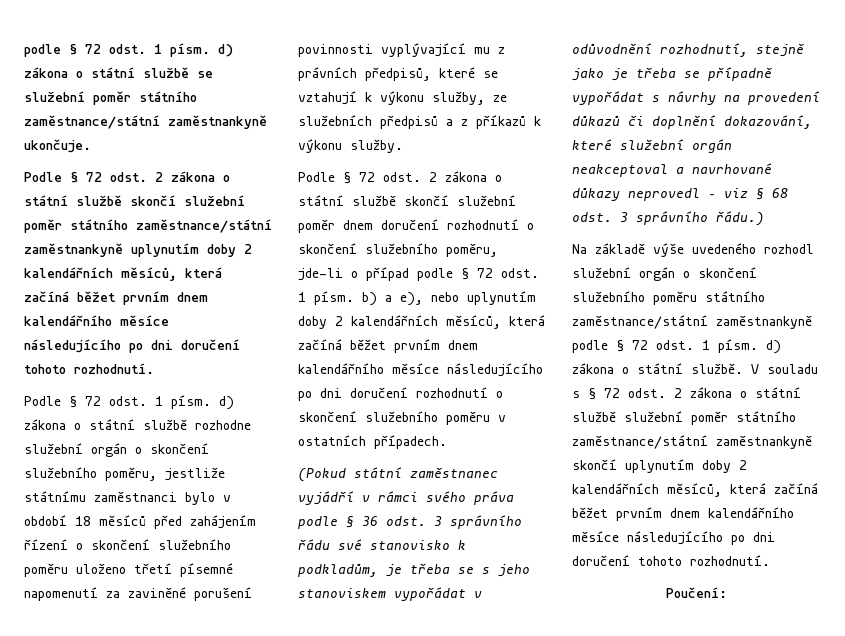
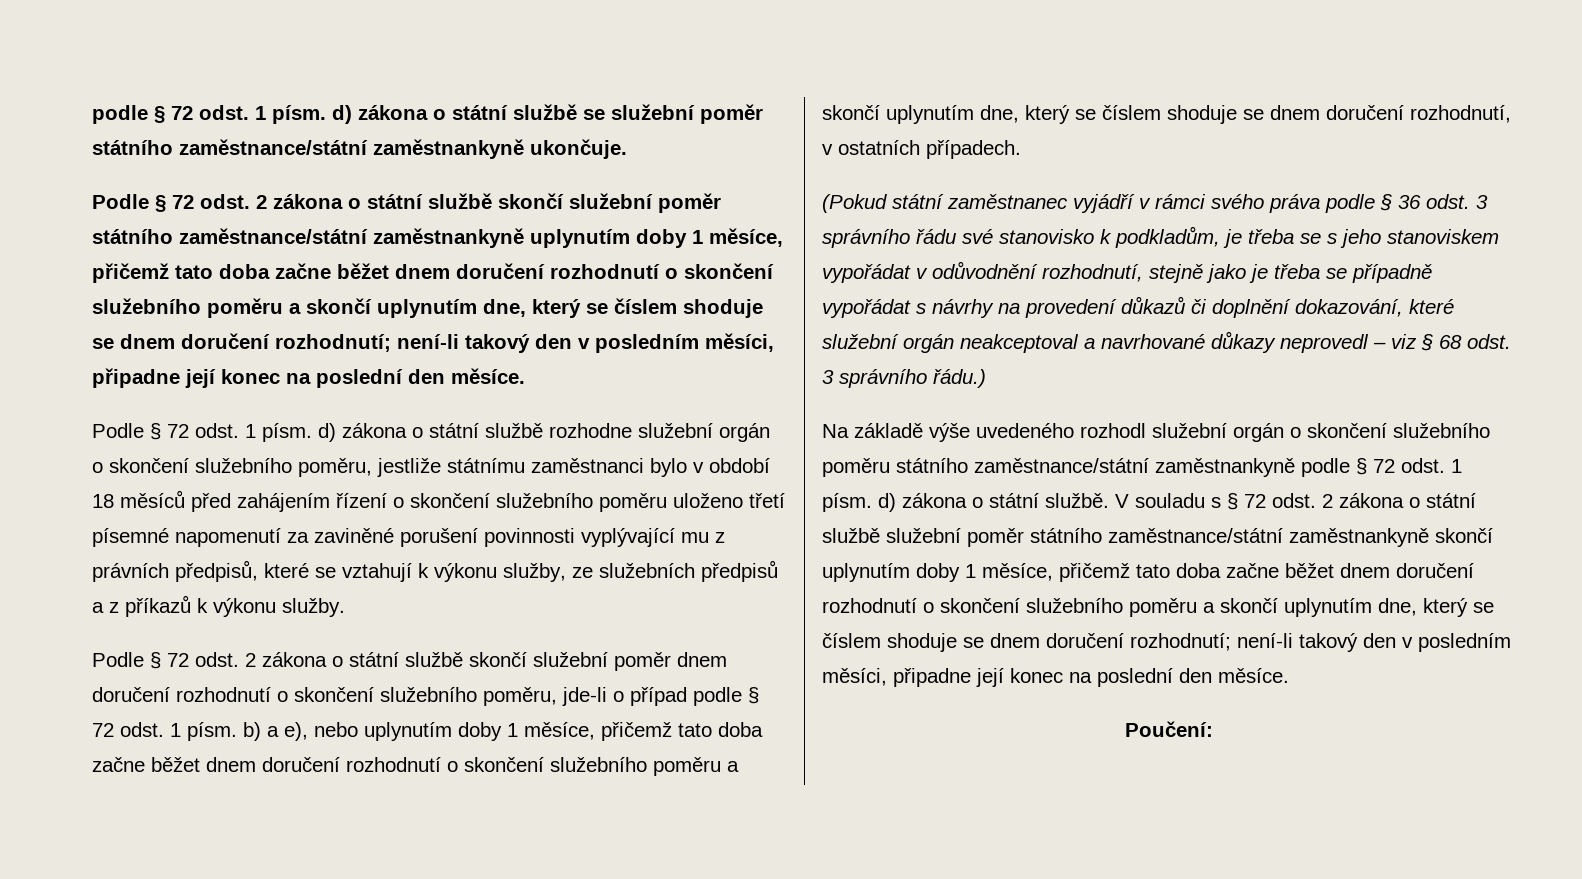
- Podle § 72 odst. 2 zákona o státní službě skončí služební poměr státního zaměstnance/státní zaměstnankyně uplynutím doby 2 kalendářních měsíců, která začíná běžet prvním dnem kalendářního měsíce následujícího po dni doručení tohoto rozhodnutí.
+ Podle § 72 odst. 2 zákona o státní službě skončí služební poměr státního zaměstnance/státní zaměstnankyně uplynutím doby 1 měsíce, přičemž tato doba začne běžet dnem doručení rozhodnutí o skončení služebního poměru a skončí uplynutím dne, který se číslem shoduje se dnem doručení rozhodnutí; není-li takový den v posledním měsíci, připadne její konec na poslední den měsíce.
- Podle § 72 odst. 2 zákona o státní službě skončí služební poměr dnem doručení rozhodnutí o skončení služebního poměru, jde-li o případ podle § 72 odst. 1 písm. b) a e), nebo uplynutím doby 2 kalendářních měsíců, která začíná běžet prvním dnem kalendářního měsíce následujícího po dni doručení rozhodnutí o skončení služebního poměru v ostatních případech.
+ Podle § 72 odst. 2 zákona o státní službě skončí služební poměr dnem doručení rozhodnutí o skončení služebního poměru, jde-li o případ podle § 72 odst. 1 písm. b) a e), nebo uplynutím doby 1 měsíce, přičemž tato doba začne běžet dnem doručení rozhodnutí o skončení služebního poměru a skončí uplynutím dne, který se číslem shoduje se dnem doručení rozhodnutí, v ostatních případech.
- V souladu s § 72 odst. 2 zákona o státní službě služební poměr státního zaměstnance/státní zaměstnankyně skončí uplynutím doby 2 kalendářních měsíců, která začíná běžet prvním dnem kalendářního měsíce následujícího po dni doručení tohoto rozhodnutí.
+ V souladu s § 72 odst. 2 zákona o státní službě služební poměr státního zaměstnance/státní zaměstnankyně skončí uplynutím doby 1 měsíce, přičemž tato doba začne běžet dnem doručení rozhodnutí o skončení služebního poměru a skončí uplynutím dne, který se číslem shoduje se dnem doručení rozhodnutí; není-li takový den v posledním měsíci, připadne její konec na poslední den měsíce.

